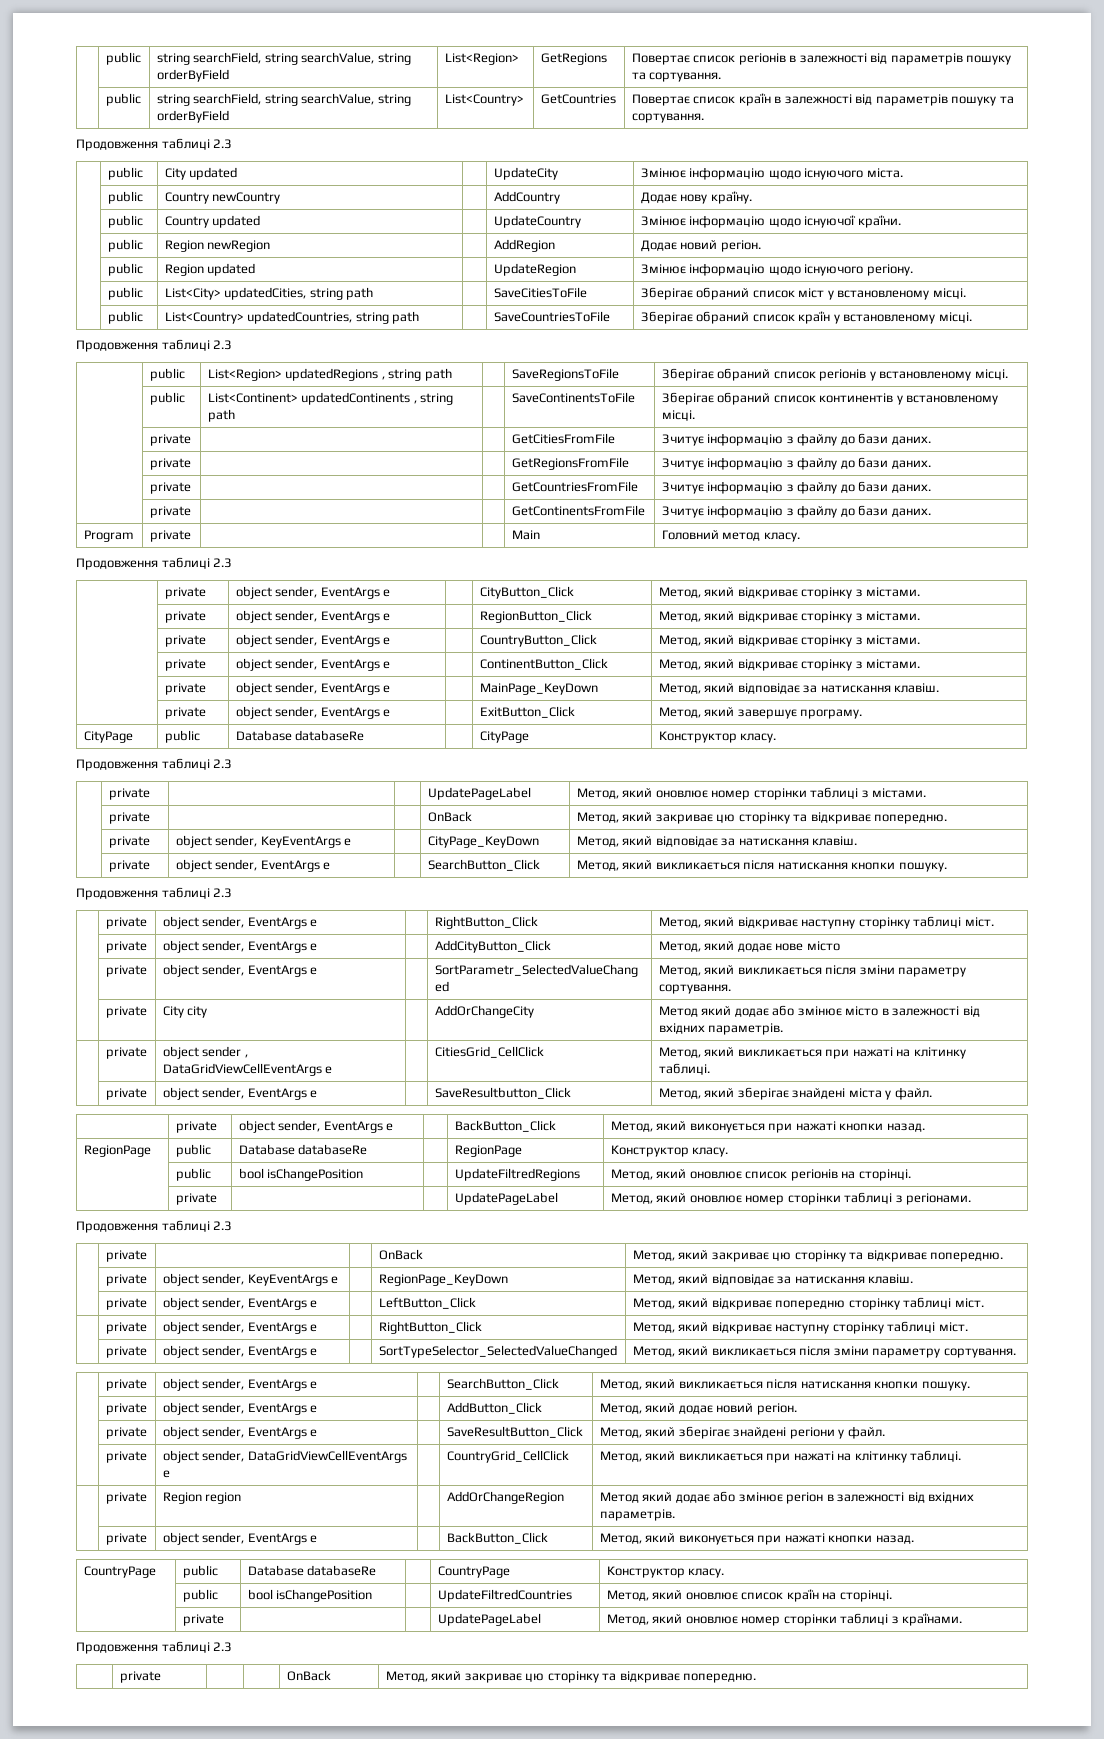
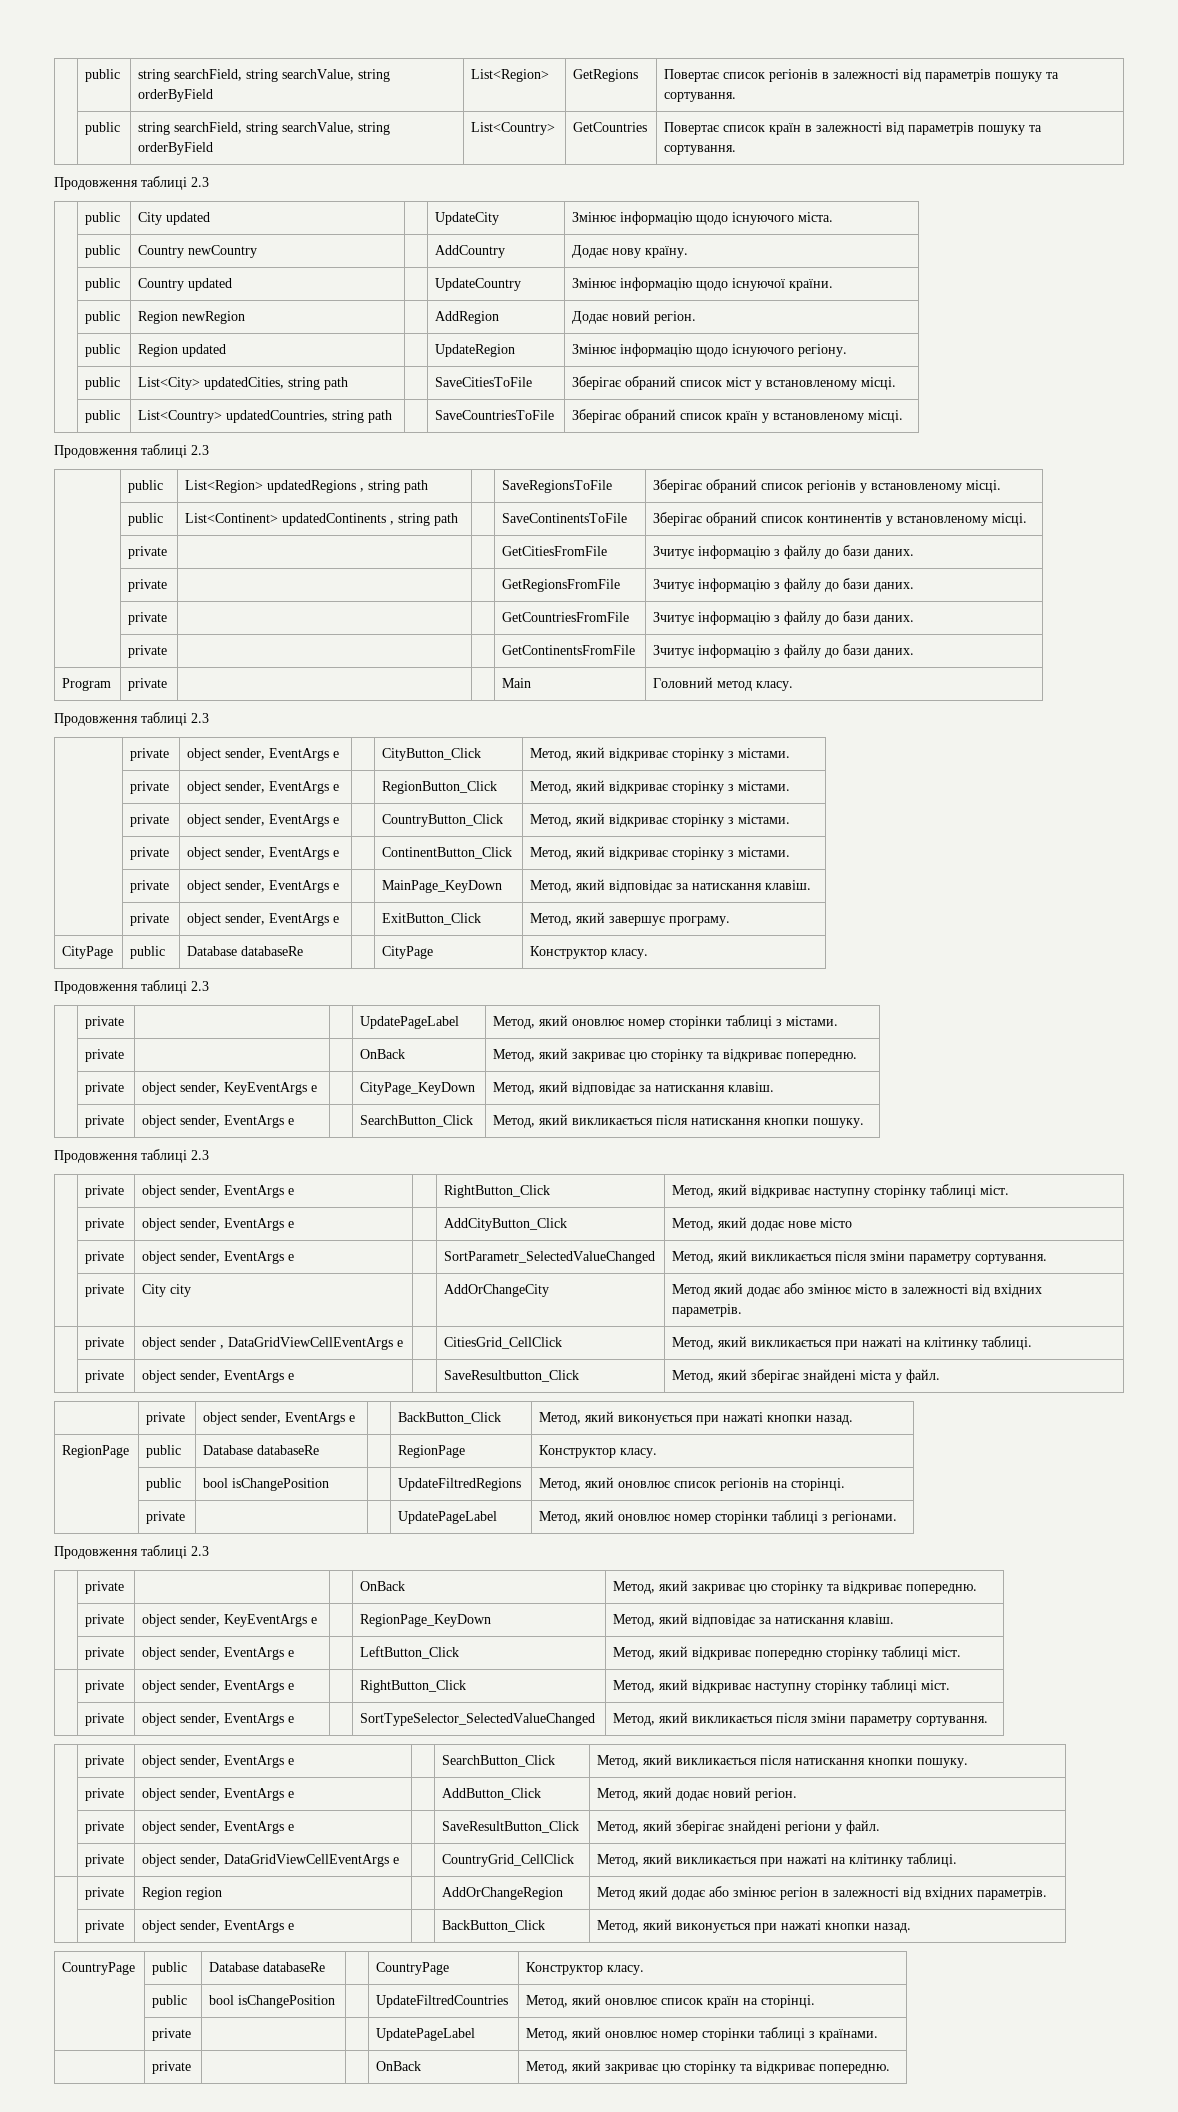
  | private | | | UpdatePageLabel | Метод, який оновлює номер сторінки таблиці з країнами.
- Продовження таблиці 2.3

